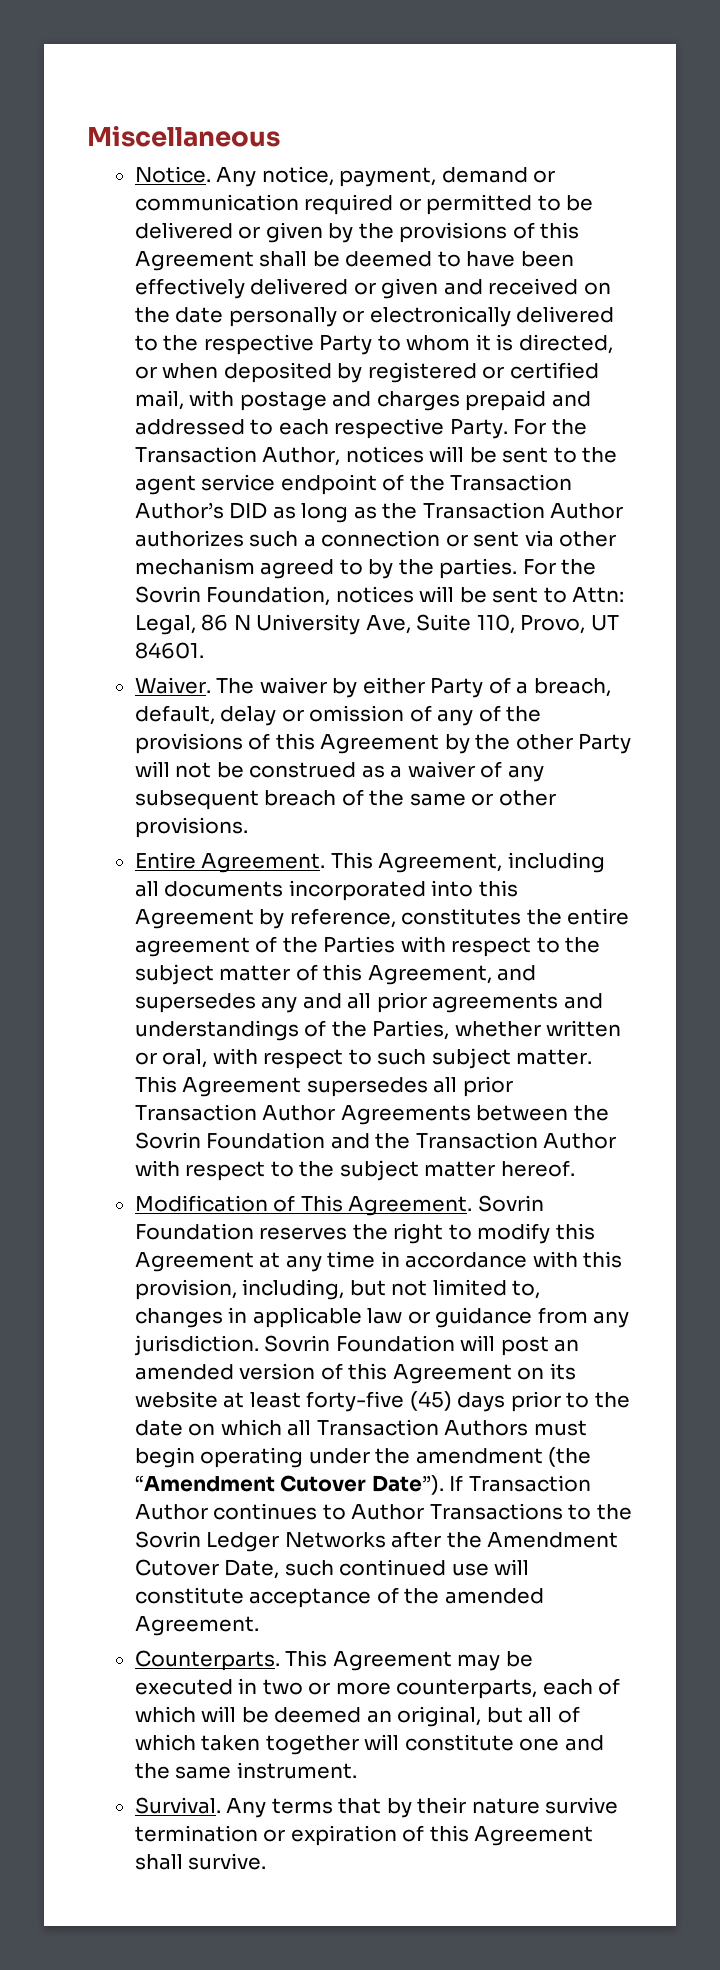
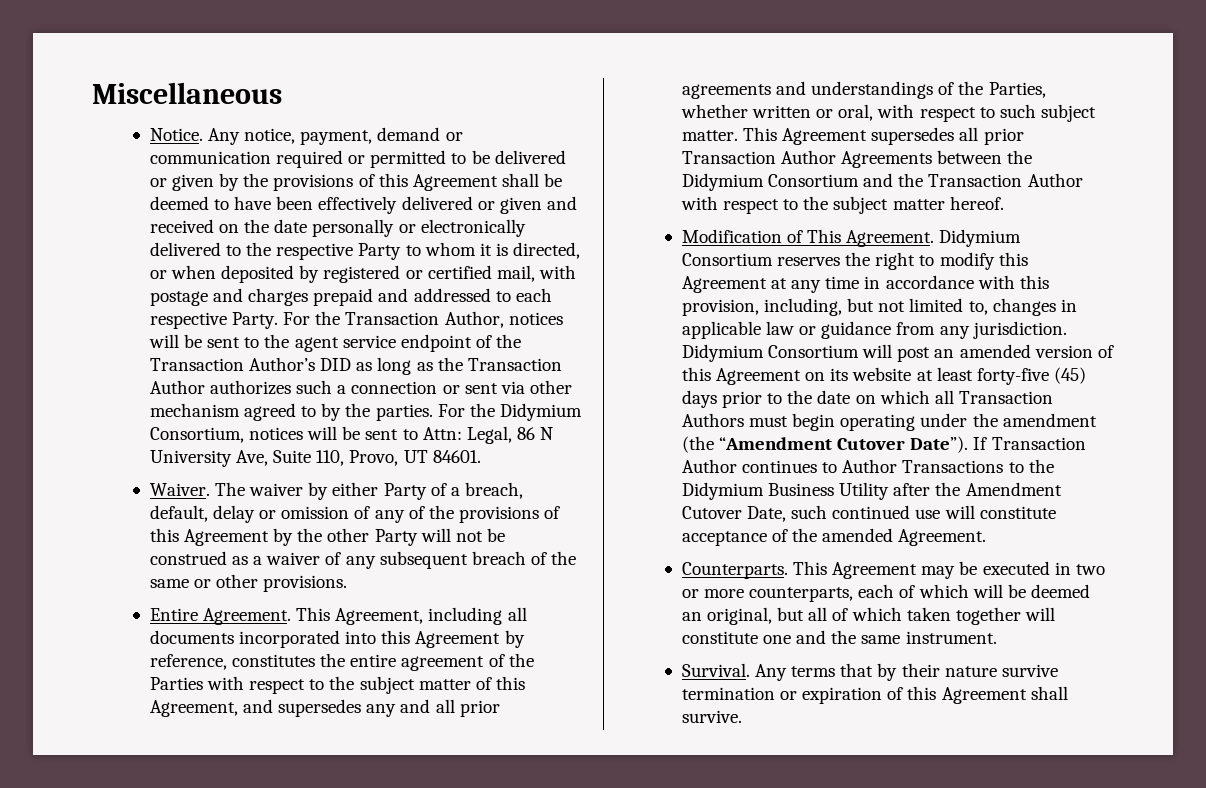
- For the Sovrin Foundation, notices will be sent to Attn: Legal, 86 N University Ave, Suite 110, Provo, UT 84601.
+ For the Didymium Consortium, notices will be sent to Attn: Legal, 86 N University Ave, Suite 110, Provo, UT 84601.
- This Agreement supersedes all prior Transaction Author Agreements between the Sovrin Foundation and the Transaction Author with respect to the subject matter hereof.
+ This Agreement supersedes all prior Transaction Author Agreements between the Didymium Consortium and the Transaction Author with respect to the subject matter hereof.
- Sovrin Foundation reserves the right to modify this Agreement at any time in accordance with this provision, including, but not limited to, changes in applicable law or guidance from any jurisdiction.
+ Didymium Consortium reserves the right to modify this Agreement at any time in accordance with this provision, including, but not limited to, changes in applicable law or guidance from any jurisdiction.
- Sovrin Foundation will post an amended version of this Agreement on its website at least forty-five (45) days prior to the date on which all Transaction Authors must begin operating under the amendment (the “Amendment Cutover Date”).
+ Didymium Consortium will post an amended version of this Agreement on its website at least forty-five (45) days prior to the date on which all Transaction Authors must begin operating under the amendment (the “Amendment Cutover Date”).
- If Transaction Author continues to Author Transactions to the Sovrin Ledger Networks after the Amendment Cutover Date, such continued use will constitute acceptance of the amended Agreement.
+ If Transaction Author continues to Author Transactions to the Didymium Business Utility after the Amendment Cutover Date, such continued use will constitute acceptance of the amended Agreement.

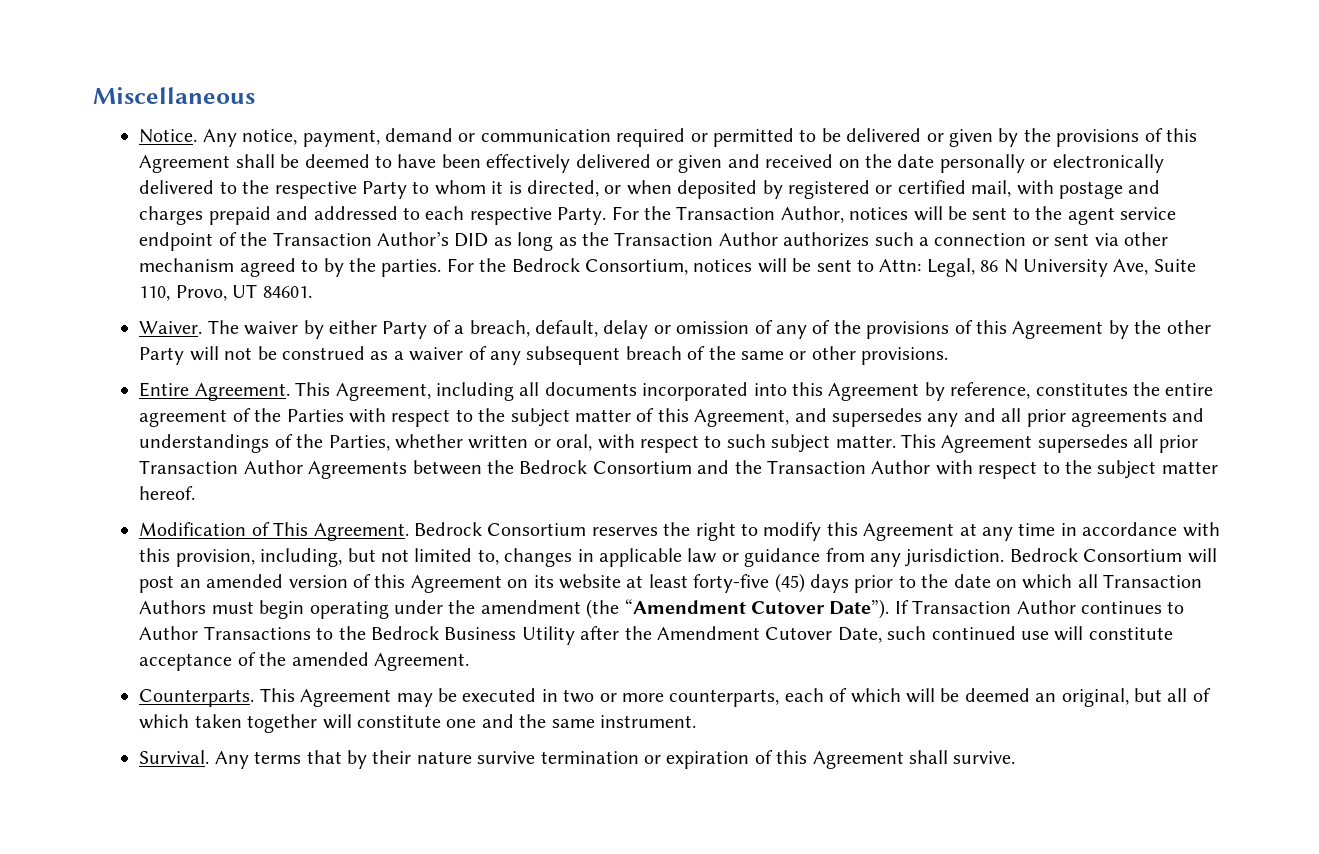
- For the Didymium Consortium, notices will be sent to Attn: Legal, 86 N University Ave, Suite 110, Provo, UT 84601.
+ For the Bedrock Consortium, notices will be sent to Attn: Legal, 86 N University Ave, Suite 110, Provo, UT 84601.
- This Agreement supersedes all prior Transaction Author Agreements between the Didymium Consortium and the Transaction Author with respect to the subject matter hereof.
+ This Agreement supersedes all prior Transaction Author Agreements between the Bedrock Consortium and the Transaction Author with respect to the subject matter hereof.
- Didymium Consortium reserves the right to modify this Agreement at any time in accordance with this provision, including, but not limited to, changes in applicable law or guidance from any jurisdiction.
+ Bedrock Consortium reserves the right to modify this Agreement at any time in accordance with this provision, including, but not limited to, changes in applicable law or guidance from any jurisdiction.
- Didymium Consortium will post an amended version of this Agreement on its website at least forty-five (45) days prior to the date on which all Transaction Authors must begin operating under the amendment (the “Amendment Cutover Date”).
+ Bedrock Consortium will post an amended version of this Agreement on its website at least forty-five (45) days prior to the date on which all Transaction Authors must begin operating under the amendment (the “Amendment Cutover Date”).
- If Transaction Author continues to Author Transactions to the Didymium Business Utility after the Amendment Cutover Date, such continued use will constitute acceptance of the amended Agreement.
+ If Transaction Author continues to Author Transactions to the Bedrock Business Utility after the Amendment Cutover Date, such continued use will constitute acceptance of the amended Agreement.

